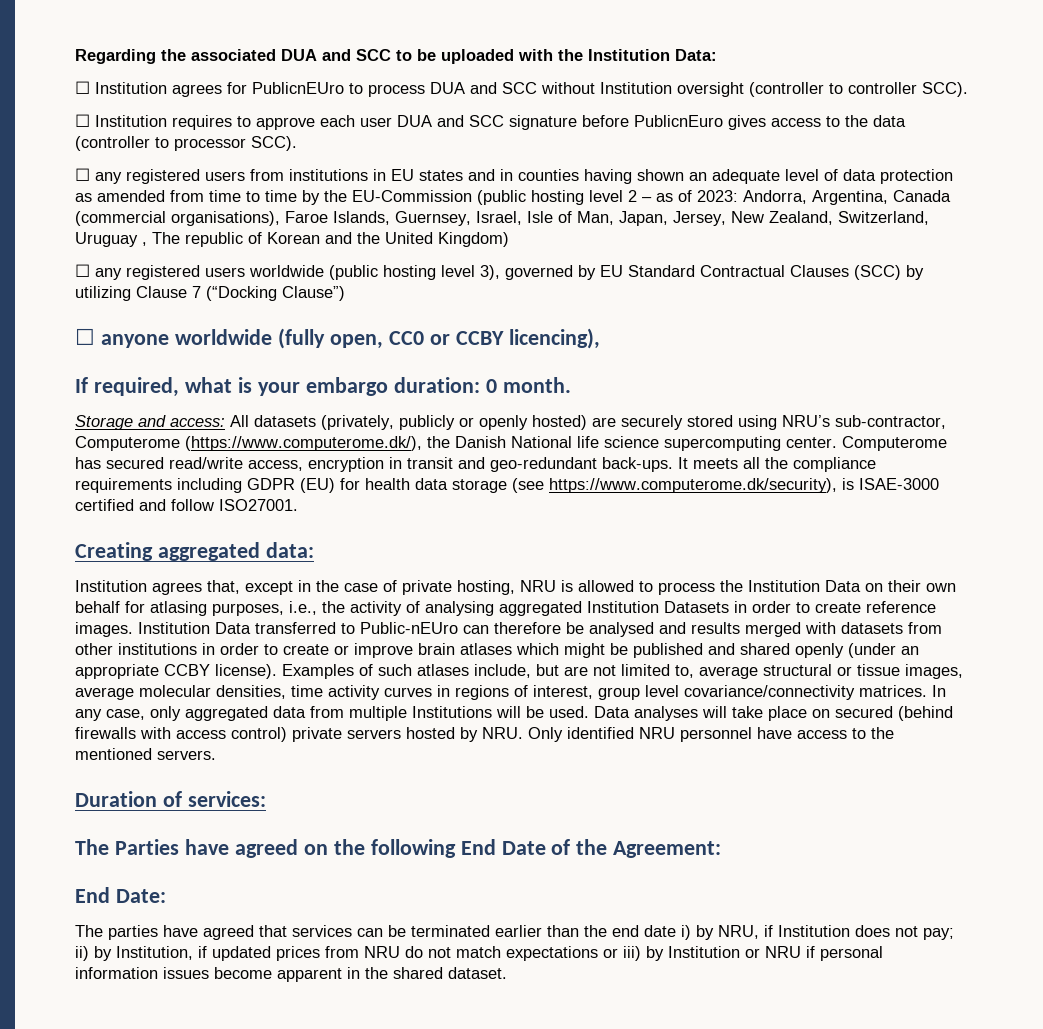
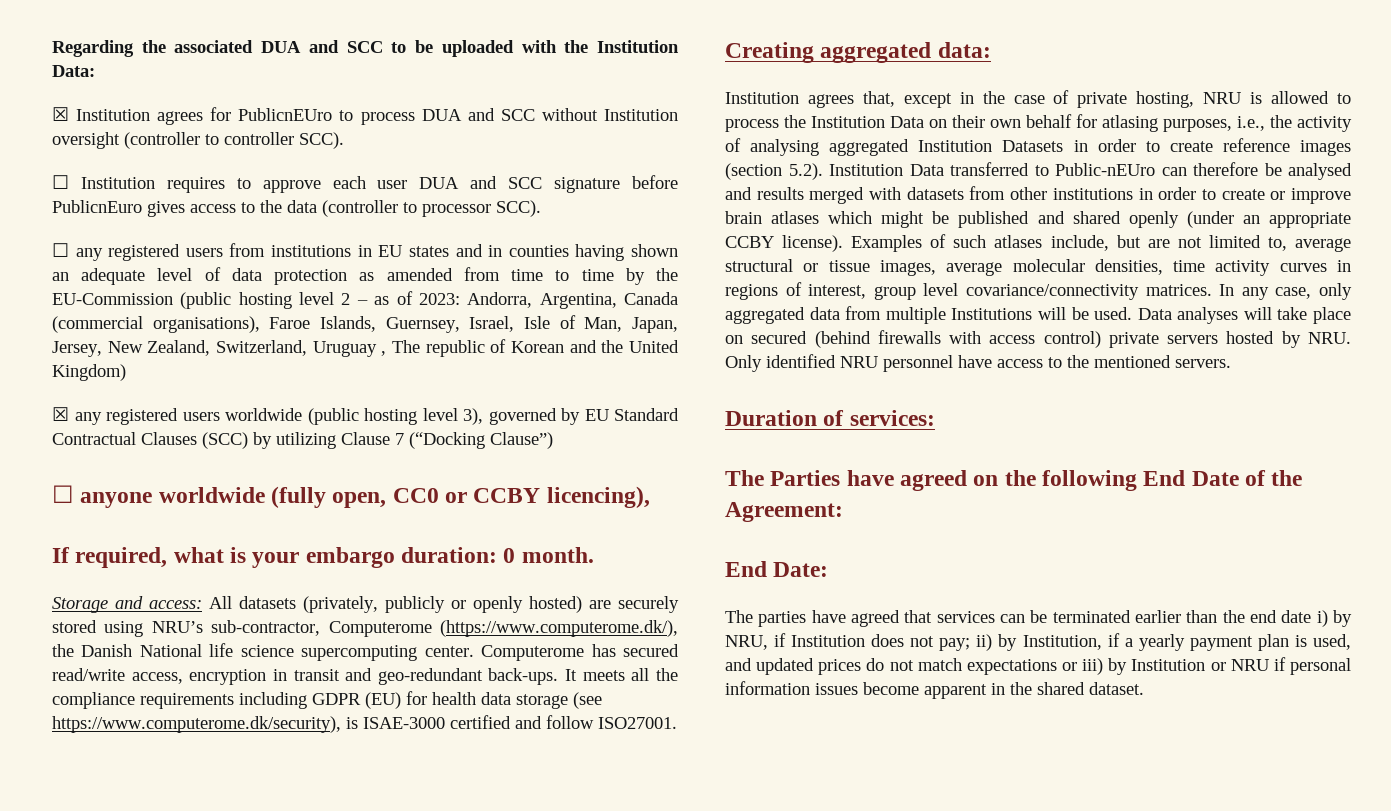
- ☐ Institution agrees for PublicnEUro to process DUA and SCC without Institution oversight (controller to controller SCC).
+ ☒ Institution agrees for PublicnEUro to process DUA and SCC without Institution oversight (controller to controller SCC).
- ☐ any registered users worldwide (public hosting level 3), governed by EU Standard Contractual Clauses (SCC) by utilizing Clause 7 (“Docking Clause”)
+ ☒ any registered users worldwide (public hosting level 3), governed by EU Standard Contractual Clauses (SCC) by utilizing Clause 7 (“Docking Clause”)
- Institution agrees that, except in the case of private hosting, NRU is allowed to process the Institution Data on their own behalf for atlasing purposes, i.e., the activity of analysing aggregated Institution Datasets in order to create reference images. Institution Data transferred to Public-nEUro can therefore be analysed and results merged with datasets from other institutions in order to create or improve brain atlases which might be published and shared openly (under an appropriate CCBY license).
+ Institution agrees that, except in the case of private hosting, NRU is allowed to process the Institution Data on their own behalf for atlasing purposes, i.e., the activity of analysing aggregated Institution Datasets in order to create reference images (section 5.2). Institution Data transferred to Public-nEUro can therefore be analysed and results merged with datasets from other institutions in order to create or improve brain atlases which might be published and shared openly (under an appropriate CCBY license).
- The parties have agreed that services can be terminated earlier than the end date i) by NRU, if Institution does not pay; ii) by Institution, if updated prices from NRU do not match expectations or iii) by Institution or NRU if personal information issues become apparent in the shared dataset.
+ The parties have agreed that services can be terminated earlier than the end date i) by NRU, if Institution does not pay; ii) by Institution, if a yearly payment plan is used, and updated prices do not match expectations or iii) by Institution or NRU if personal information issues become apparent in the shared dataset.

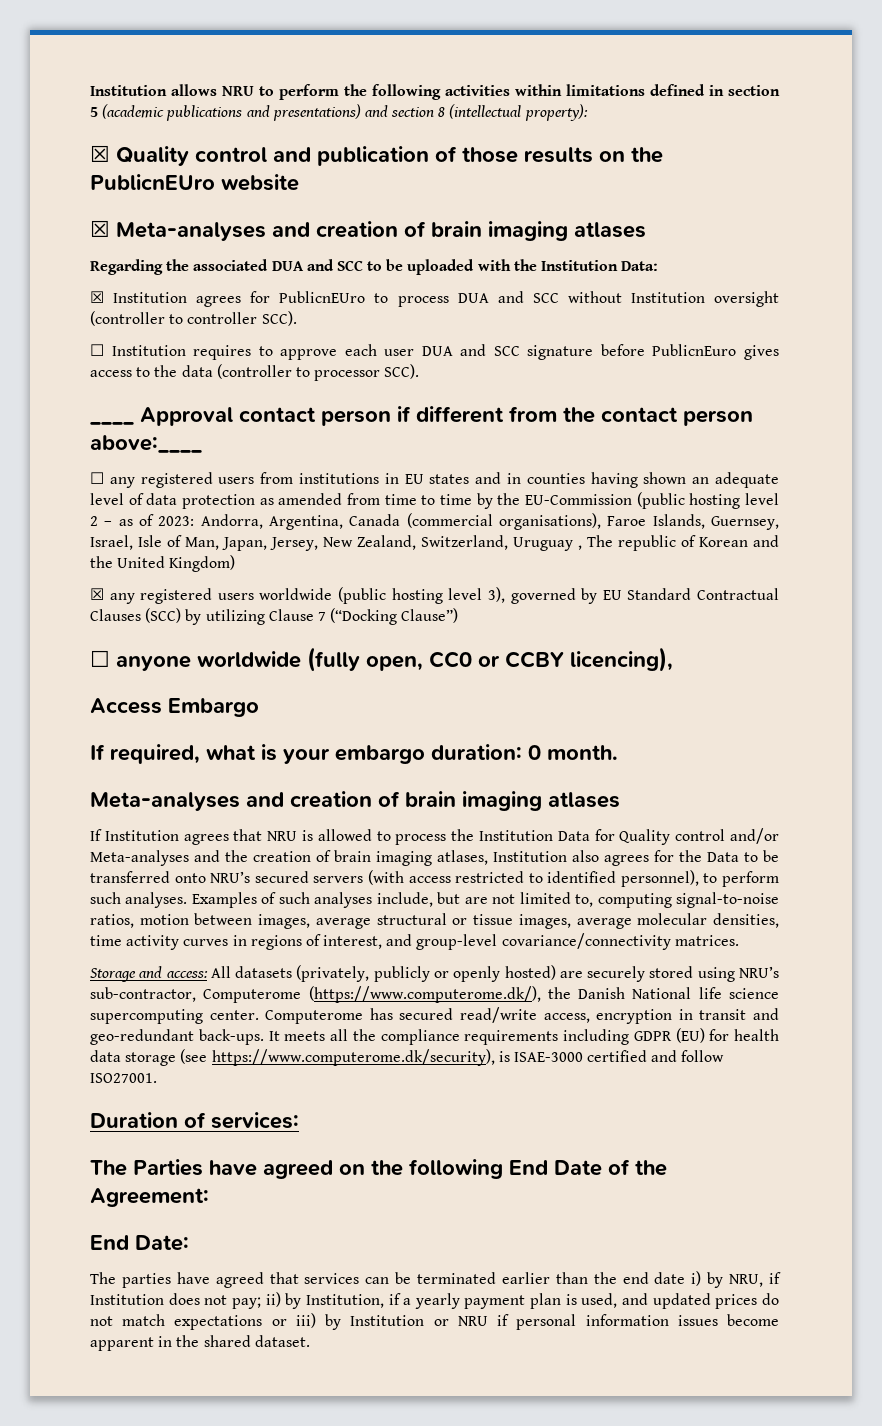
+ Institution allows NRU to perform the following activities within limitations defined in section 5 (academic publications and presentations) and section 8 (intellectual property):
+ ☒ Quality control and publication of those results on the PublicnEUro website
+ ☒ Meta-analyses and creation of brain imaging atlases
+ ____ Approval contact person if different from the contact person above:____
+ Access Embargo
  If required, what is your embargo duration: 0 month.
+ Meta-analyses and creation of brain imaging atlases
+ If Institution agrees that NRU is allowed to process the Institution Data for Quality control and/or Meta-analyses and the creation of brain imaging atlases, Institution also agrees for the Data to be transferred onto NRU’s secured servers (with access restricted to identified personnel), to perform such analyses. Examples of such analyses include, but are not limited to, computing signal-to-noise ratios, motion between images, average structural or tissue images, average molecular densities, time activity curves in regions of interest, and group-level covariance/connectivity matrices.
- Creating aggregated data:
- Institution agrees that, except in the case of private hosting, NRU is allowed to process the Institution Data on their own behalf for atlasing purposes, i.e., the activity of analysing aggregated Institution Datasets in order to create reference images (section 5.2). Institution Data transferred to Public-nEUro can therefore be analysed and results merged with datasets from other institutions in order to create or improve brain atlases which might be published and shared openly (under an appropriate CCBY license). Examples of such atlases include, but are not limited to, average structural or tissue images, average molecular densities, time activity curves in regions of interest, group level covariance/connectivity matrices. In any case, only aggregated data from multiple Institutions will be used. Data analyses will take place on secured (behind firewalls with access control) private servers hosted by NRU. Only identified NRU personnel have access to the mentioned servers.

